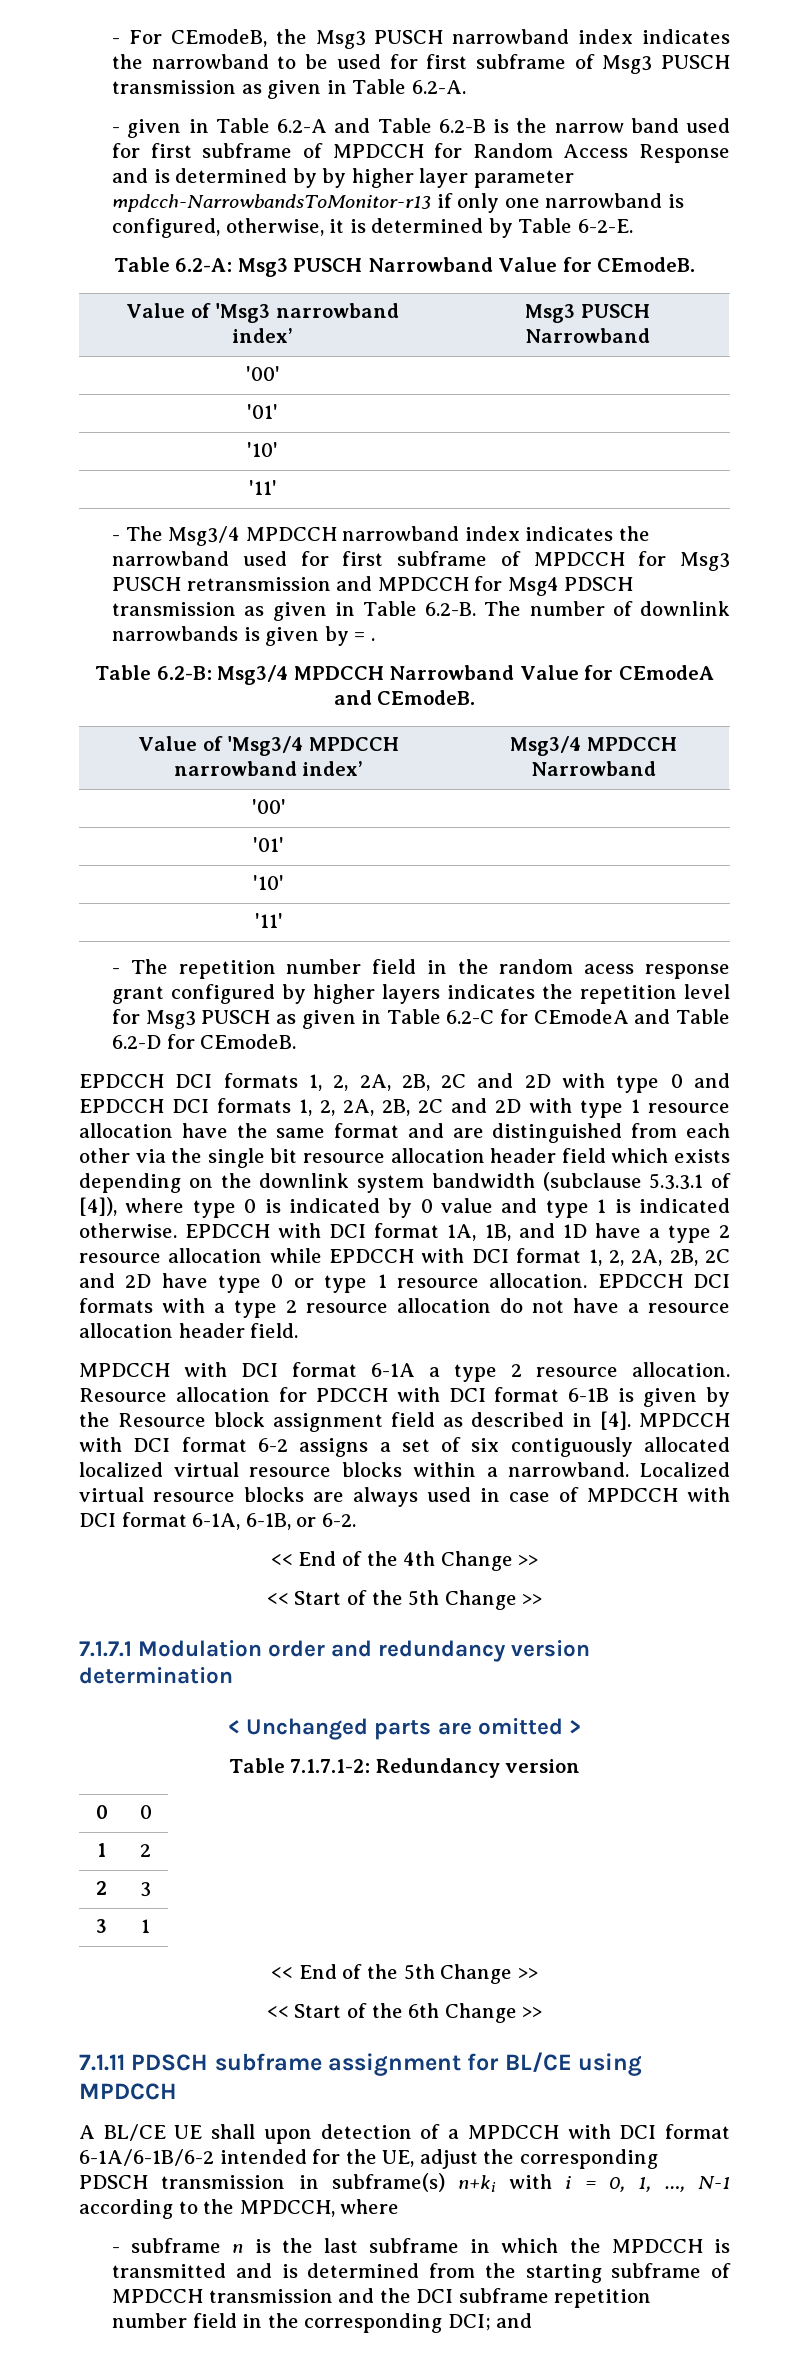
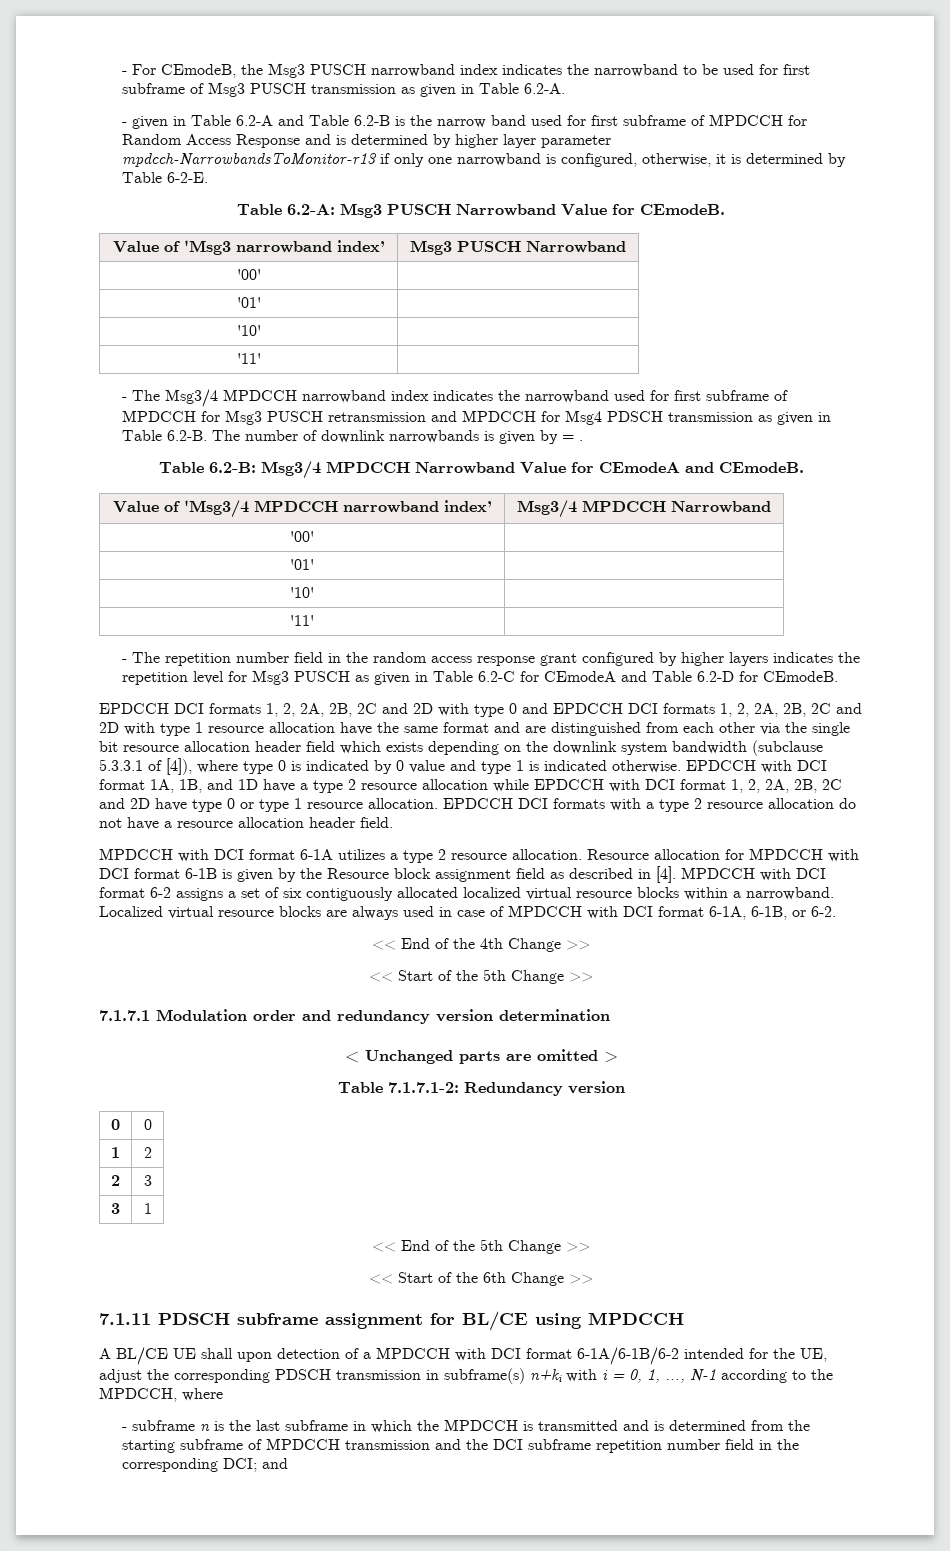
- - given in Table 6.2-A and Table 6.2-B is the narrow band used for first subframe of MPDCCH for Random Access Response and is determined by by higher layer parameter mpdcch-NarrowbandsToMonitor-r13 if only one narrowband is configured, otherwise, it is determined by Table 6-2-E.
+ - given in Table 6.2-A and Table 6.2-B is the narrow band used for first subframe of MPDCCH for Random Access Response and is determined by higher layer parameter mpdcch-NarrowbandsToMonitor-r13 if only one narrowband is configured, otherwise, it is determined by Table 6-2-E.
- - The repetition number field in the random acess response grant configured by higher layers indicates the repetition level for Msg3 PUSCH as given in Table 6.2-C for CEmodeA and Table 6.2-D for CEmodeB.
+ - The repetition number field in the random access response grant configured by higher layers indicates the repetition level for Msg3 PUSCH as given in Table 6.2-C for CEmodeA and Table 6.2-D for CEmodeB.
- MPDCCH with DCI format 6-1A a type 2 resource allocation.
+ MPDCCH with DCI format 6-1A utilizes a type 2 resource allocation.
- Resource allocation for PDCCH with DCI format 6-1B is given by the Resource block assignment field as described in [4].
+ Resource allocation for MPDCCH with DCI format 6-1B is given by the Resource block assignment field as described in [4].

